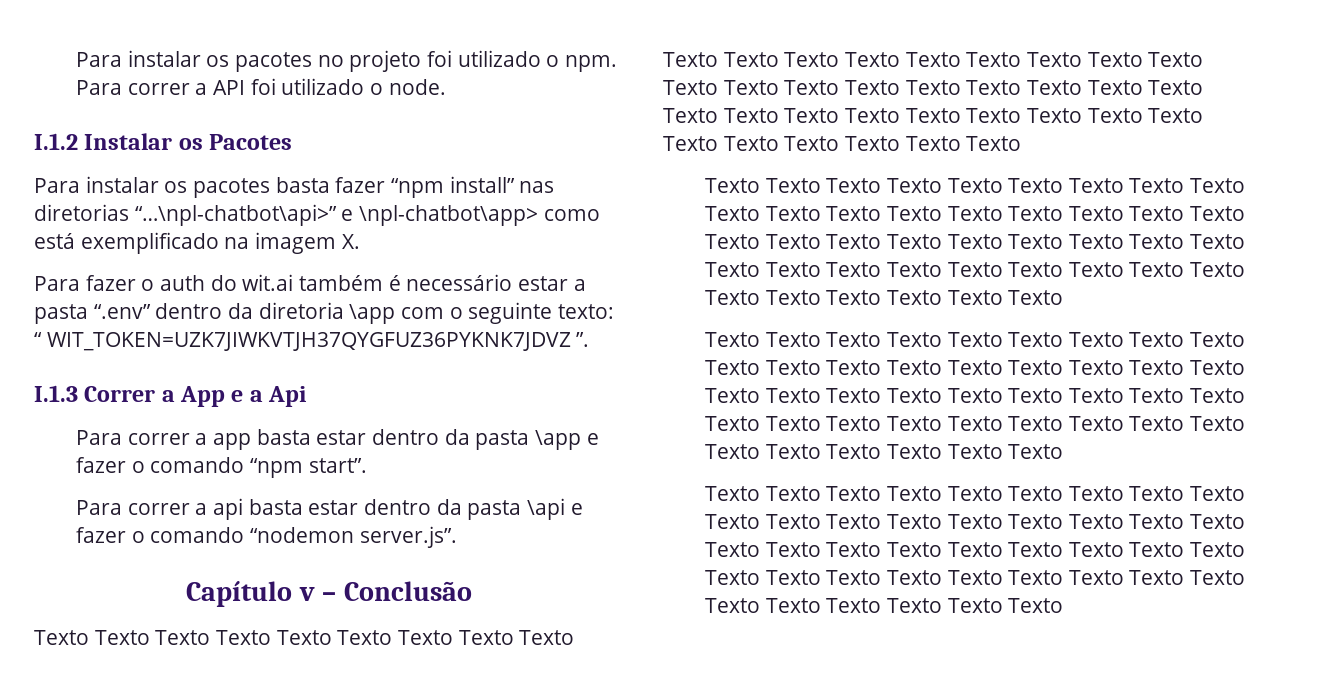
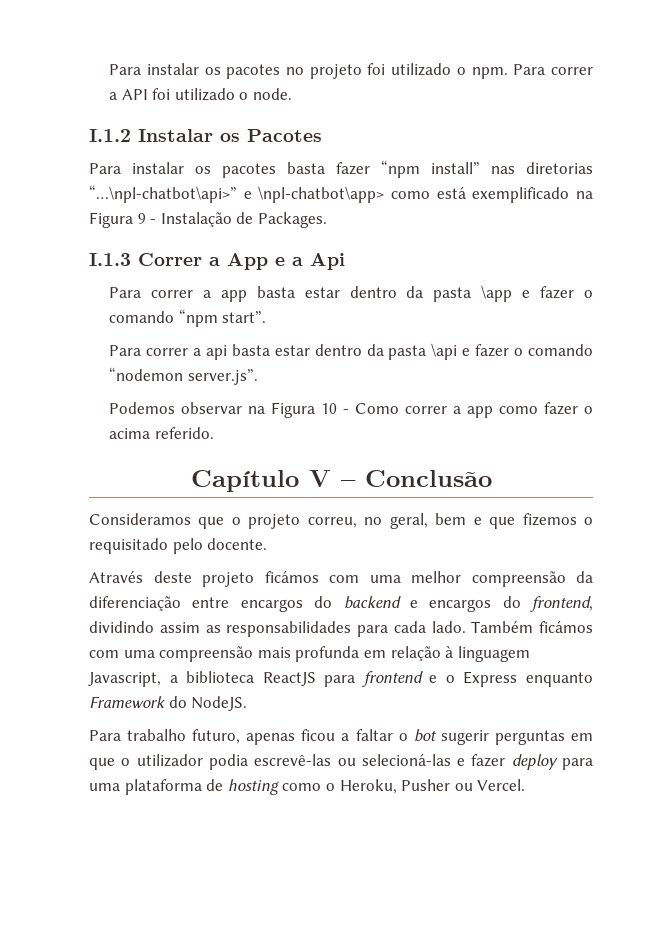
- Para instalar os pacotes basta fazer “npm install” nas diretorias “…\npl-chatbot\api>” e \npl-chatbot\app> como está exemplificado na imagem X.
- Para fazer o auth do wit.ai também é necessário estar a pasta “.env” dentro da diretoria \app com o seguinte texto: “ WIT_TOKEN=UZK7JIWKVTJH37QYGFUZ36PYKNK7JDVZ ”.
+ Para instalar os pacotes basta fazer “npm install” nas diretorias “…\npl-chatbot\api>” e \npl-chatbot\app> como está exemplificado na Figura 9 - Instalação de Packages.
+ Podemos observar na Figura 10 - Como correr a app como fazer o acima referido.
- Capítulo v – Conclusão
- Texto Texto Texto Texto Texto Texto Texto Texto Texto Texto Texto Texto Texto Texto Texto Texto Texto Texto Texto Texto Texto Texto Texto Texto Texto Texto Texto Texto Texto Texto Texto Texto Texto Texto Texto Texto Texto Texto Texto Texto Texto Texto
- Texto Texto Texto Texto Texto Texto Texto Texto Texto Texto Texto Texto Texto Texto Texto Texto Texto Texto Texto Texto Texto Texto Texto Texto Texto Texto Texto Texto Texto Texto Texto Texto Texto Texto Texto Texto Texto Texto Texto Texto Texto Texto
- Texto Texto Texto Texto Texto Texto Texto Texto Texto Texto Texto Texto Texto Texto Texto Texto Texto Texto Texto Texto Texto Texto Texto Texto Texto Texto Texto Texto Texto Texto Texto Texto Texto Texto Texto Texto Texto Texto Texto Texto Texto Texto
- Texto Texto Texto Texto Texto Texto Texto Texto Texto Texto Texto Texto Texto Texto Texto Texto Texto Texto Texto Texto Texto Texto Texto Texto Texto Texto Texto Texto Texto Texto Texto Texto Texto Texto Texto Texto Texto Texto Texto Texto Texto Texto
+ Capítulo V – Conclusão
+ Consideramos que o projeto correu, no geral, bem e que fizemos o requisitado pelo docente.
+ Através deste projeto ficámos com uma melhor compreensão da diferenciação entre encargos do backend e encargos do frontend, dividindo assim as responsabilidades para cada lado. Também ficámos com uma compreensão mais profunda em relação à linguagem Javascript, a biblioteca ReactJS para frontend e o Express enquanto Framework do NodeJS.
+ Para trabalho futuro, apenas ficou a faltar o bot sugerir perguntas em que o utilizador podia escrevê-las ou selecioná-las e fazer deploy para uma plataforma de hosting como o Heroku, Pusher ou Vercel.

